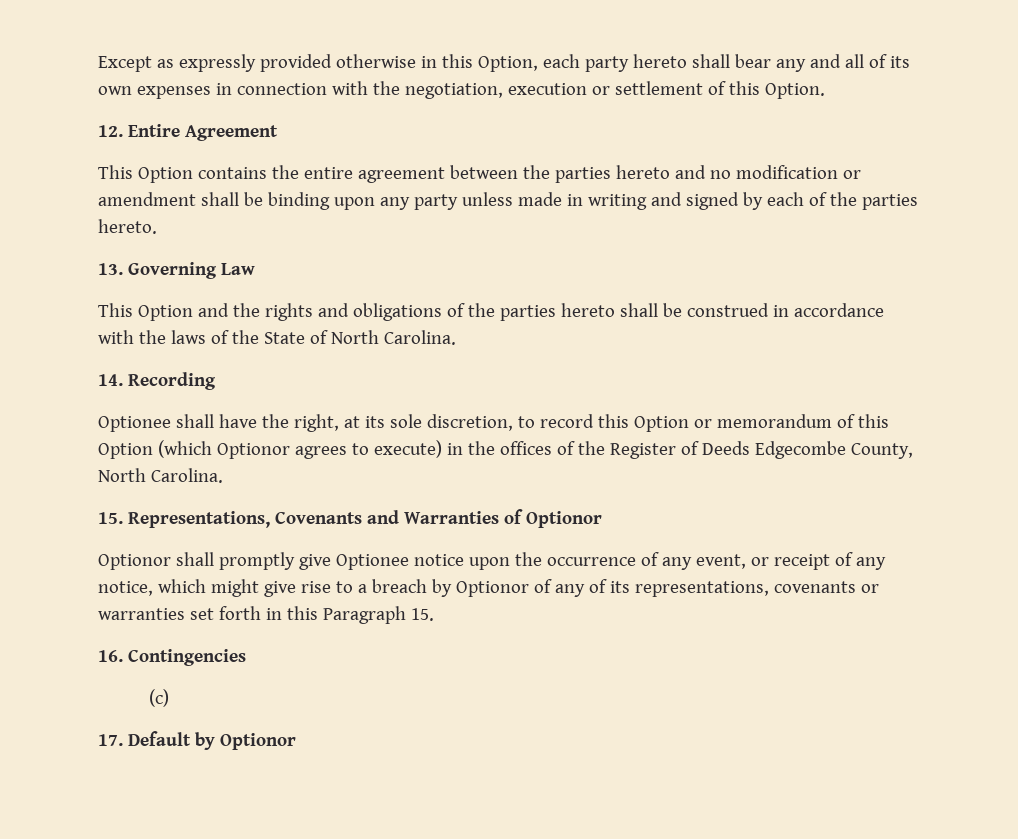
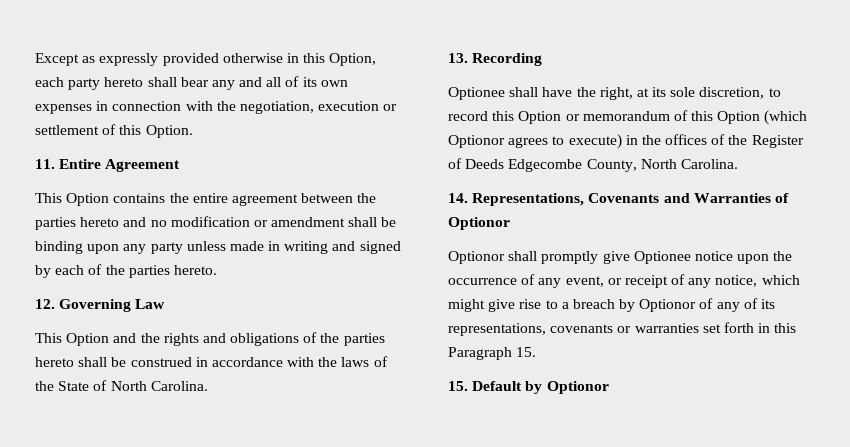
- 12. Entire Agreement
+ 11. Entire Agreement
- 13. Governing Law
+ 12. Governing Law
- 14. Recording
+ 13. Recording
- 15. Representations, Covenants and Warranties of Optionor
+ 14. Representations, Covenants and Warranties of Optionor
- 16. Contingencies
- (c)
- 17. Default by Optionor
+ 15. Default by Optionor

